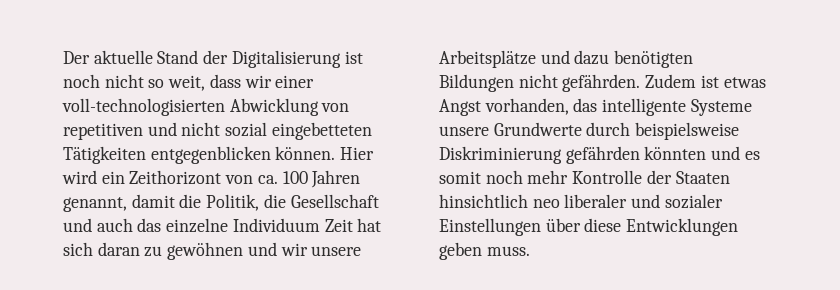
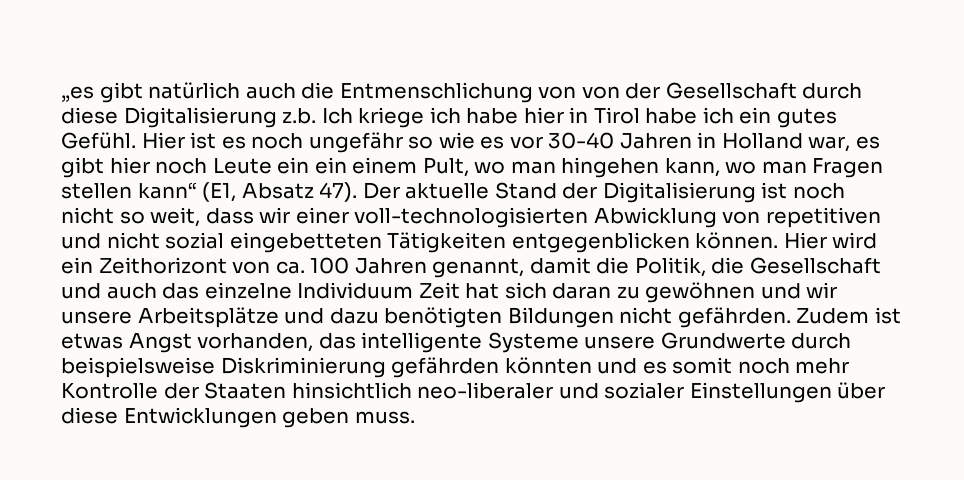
+ „es gibt natürlich auch die Entmenschlichung von von der Gesellschaft durch diese Digitalisierung z.b. Ich kriege ich habe hier in Tirol habe ich ein gutes Gefühl. Hier ist es noch ungefähr so wie es vor 30-40 Jahren in Holland war, es gibt hier noch Leute ein ein einem Pult, wo man hingehen kann, wo man Fragen stellen kann“ (E1, Absatz 47).
- Zudem ist etwas Angst vorhanden, das intelligente Systeme unsere Grundwerte durch beispielsweise Diskriminierung gefährden könnten und es somit noch mehr Kontrolle der Staaten hinsichtlich neo liberaler und sozialer Einstellungen über diese Entwicklungen geben muss.
+ Zudem ist etwas Angst vorhanden, das intelligente Systeme unsere Grundwerte durch beispielsweise Diskriminierung gefährden könnten und es somit noch mehr Kontrolle der Staaten hinsichtlich neo-liberaler und sozialer Einstellungen über diese Entwicklungen geben muss.

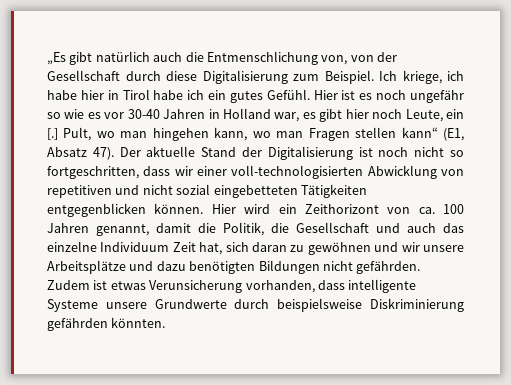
- „es gibt natürlich auch die Entmenschlichung von von der Gesellschaft durch diese Digitalisierung z.b. Ich kriege ich habe hier in Tirol habe ich ein gutes Gefühl.
+ „Es gibt natürlich auch die Entmenschlichung von, von der Gesellschaft durch diese Digitalisierung zum Beispiel. Ich kriege, ich habe hier in Tirol habe ich ein gutes Gefühl.
- Hier ist es noch ungefähr so wie es vor 30-40 Jahren in Holland war, es gibt hier noch Leute ein ein einem Pult, wo man hingehen kann, wo man Fragen stellen kann“ (E1, Absatz 47).
+ Hier ist es noch ungefähr so wie es vor 30-40 Jahren in Holland war, es gibt hier noch Leute, ein [.] Pult, wo man hingehen kann, wo man Fragen stellen kann“ (E1, Absatz 47).
- Der aktuelle Stand der Digitalisierung ist noch nicht so weit, dass wir einer voll-technologisierten Abwicklung von repetitiven und nicht sozial eingebetteten Tätigkeiten entgegenblicken können.
+ Der aktuelle Stand der Digitalisierung ist noch nicht so fortgeschritten, dass wir einer voll-technologisierten Abwicklung von repetitiven und nicht sozial eingebetteten Tätigkeiten entgegenblicken können.
- Hier wird ein Zeithorizont von ca. 100 Jahren genannt, damit die Politik, die Gesellschaft und auch das einzelne Individuum Zeit hat sich daran zu gewöhnen und wir unsere Arbeitsplätze und dazu benötigten Bildungen nicht gefährden.
+ Hier wird ein Zeithorizont von ca. 100 Jahren genannt, damit die Politik, die Gesellschaft und auch das einzelne Individuum Zeit hat, sich daran zu gewöhnen und wir unsere Arbeitsplätze und dazu benötigten Bildungen nicht gefährden.
- Zudem ist etwas Angst vorhanden, das intelligente Systeme unsere Grundwerte durch beispielsweise Diskriminierung gefährden könnten und es somit noch mehr Kontrolle der Staaten hinsichtlich neo-liberaler und sozialer Einstellungen über diese Entwicklungen geben muss.
+ Zudem ist etwas Verunsicherung vorhanden, dass intelligente Systeme unsere Grundwerte durch beispielsweise Diskriminierung gefährden könnten.

